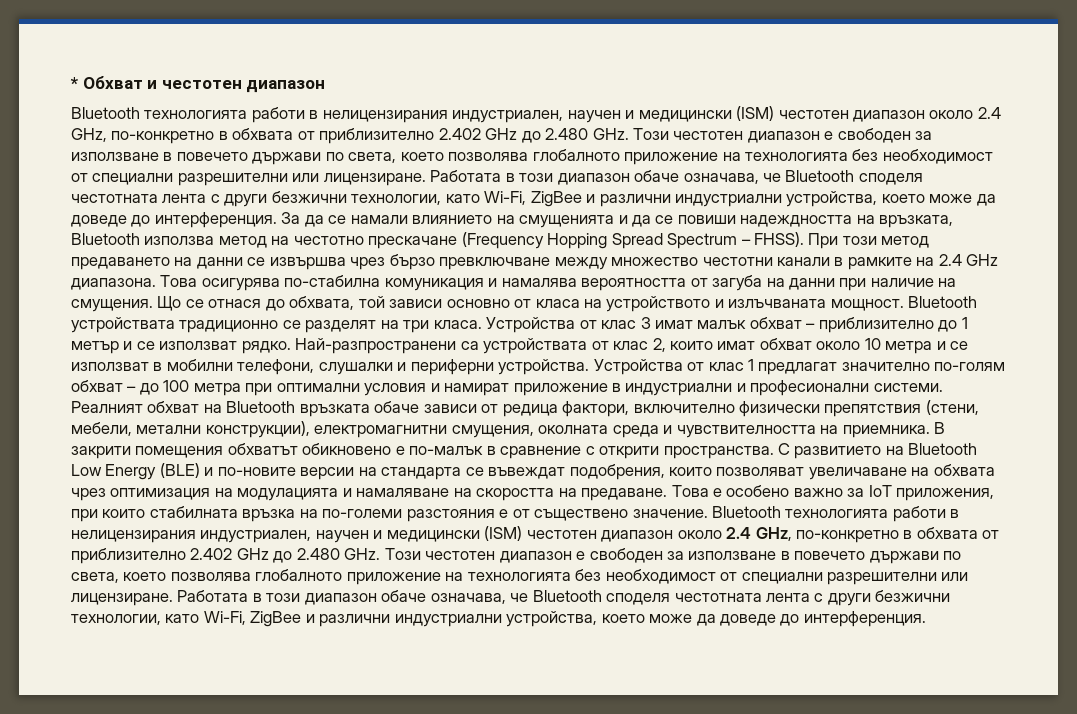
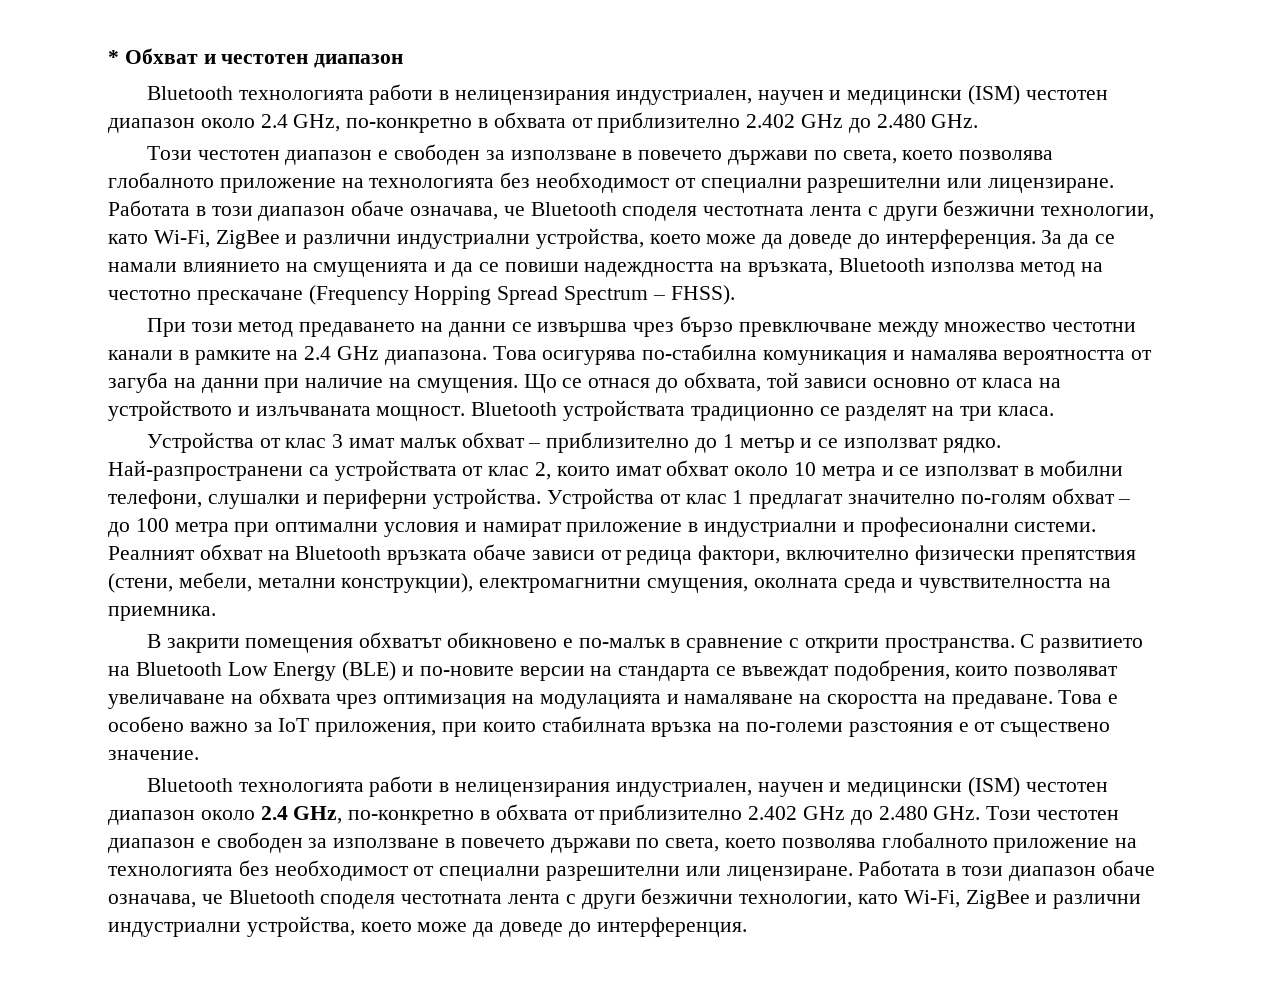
  * Обхват и честотен диапазон
- Bluetooth технологията работи в нелицензирания индустриален, научен и медицински (ISM) честотен диапазон около 2.4 GHz, по-конкретно в обхвата от приблизително 2.402 GHz до 2.480 GHz. Този честотен диапазон е свободен за използване в повечето държави по света, което позволява глобалното приложение на технологията без необходимост от специални разрешителни или лицензиране.
+ Bluetooth технологията работи в нелицензирания индустриален, научен и медицински (ISM) честотен диапазон около 2.4 GHz, по-конкретно в обхвата от приблизително 2.402 GHz до 2.480 GHz.
+ Този честотен диапазон е свободен за използване в повечето държави по света, което позволява глобалното приложение на технологията без необходимост от специални разрешителни или лицензиране.
- За да се намали влиянието на смущенията и да се повиши надеждността на връзката, Bluetooth използва метод на честотно прескачане (Frequency Hopping Spread Spectrum – FHSS). При този метод предаването на данни се извършва чрез бързо превключване между множество честотни канали в рамките на 2.4 GHz диапазона.
+ За да се намали влиянието на смущенията и да се повиши надеждността на връзката, Bluetooth използва метод на честотно прескачане (Frequency Hopping Spread Spectrum – FHSS).
+ При този метод предаването на данни се извършва чрез бързо превключване между множество честотни канали в рамките на 2.4 GHz диапазона.
- Bluetooth устройствата традиционно се разделят на три класа. Устройства от клас 3 имат малък обхват – приблизително до 1 метър и се използват рядко.
+ Bluetooth устройствата традиционно се разделят на три класа.
+ Устройства от клас 3 имат малък обхват – приблизително до 1 метър и се използват рядко.
- Реалният обхват на Bluetooth връзката обаче зависи от редица фактори, включително физически препятствия (стени, мебели, метални конструкции), електромагнитни смущения, околната среда и чувствителността на приемника. В закрити помещения обхватът обикновено е по-малък в сравнение с открити пространства.
+ Реалният обхват на Bluetooth връзката обаче зависи от редица фактори, включително физически препятствия (стени, мебели, метални конструкции), електромагнитни смущения, околната среда и чувствителността на приемника.
+ В закрити помещения обхватът обикновено е по-малък в сравнение с открити пространства.
- Това е особено важно за IoT приложения, при които стабилната връзка на по-големи разстояния е от съществено значение. Bluetooth технологията работи в нелицензирания индустриален, научен и медицински (ISM) честотен диапазон около 2.4 GHz, по-конкретно в обхвата от приблизително 2.402 GHz до 2.480 GHz. Този честотен диапазон е свободен за използване в повечето държави по света, което позволява глобалното приложение на технологията без необходимост от специални разрешителни или лицензиране.
+ Това е особено важно за IoT приложения, при които стабилната връзка на по-големи разстояния е от съществено значение.
+ Bluetooth технологията работи в нелицензирания индустриален, научен и медицински (ISM) честотен диапазон около 2.4 GHz, по-конкретно в обхвата от приблизително 2.402 GHz до 2.480 GHz. Този честотен диапазон е свободен за използване в повечето държави по света, което позволява глобалното приложение на технологията без необходимост от специални разрешителни или лицензиране.

